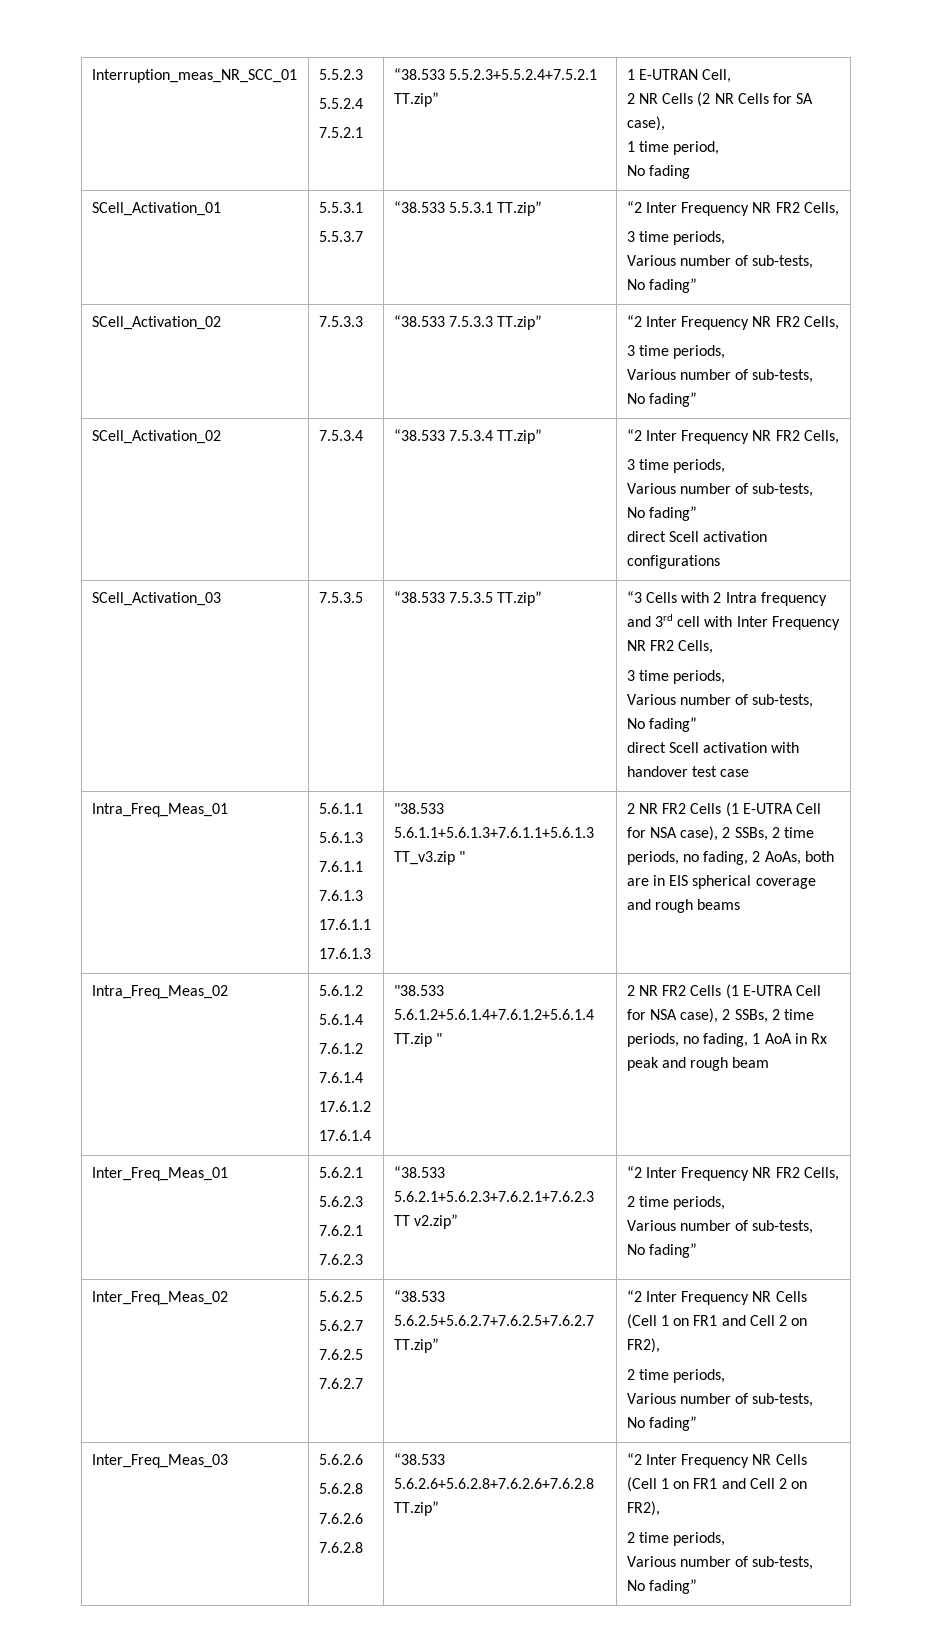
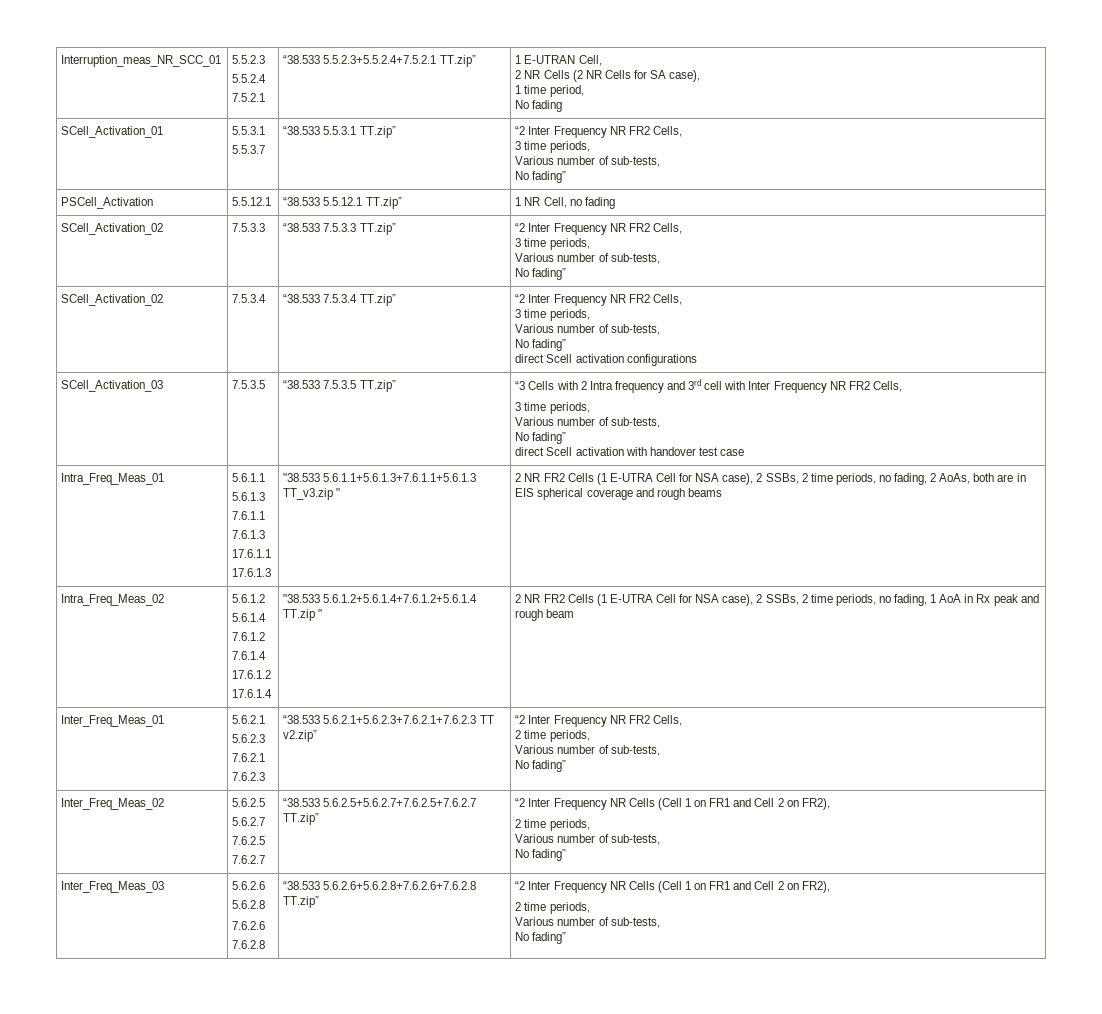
+ PSCell_Activation | 5.5.12.1 | “38.533 5.5.12.1 TT.zip” | 1 NR Cell, no fading

